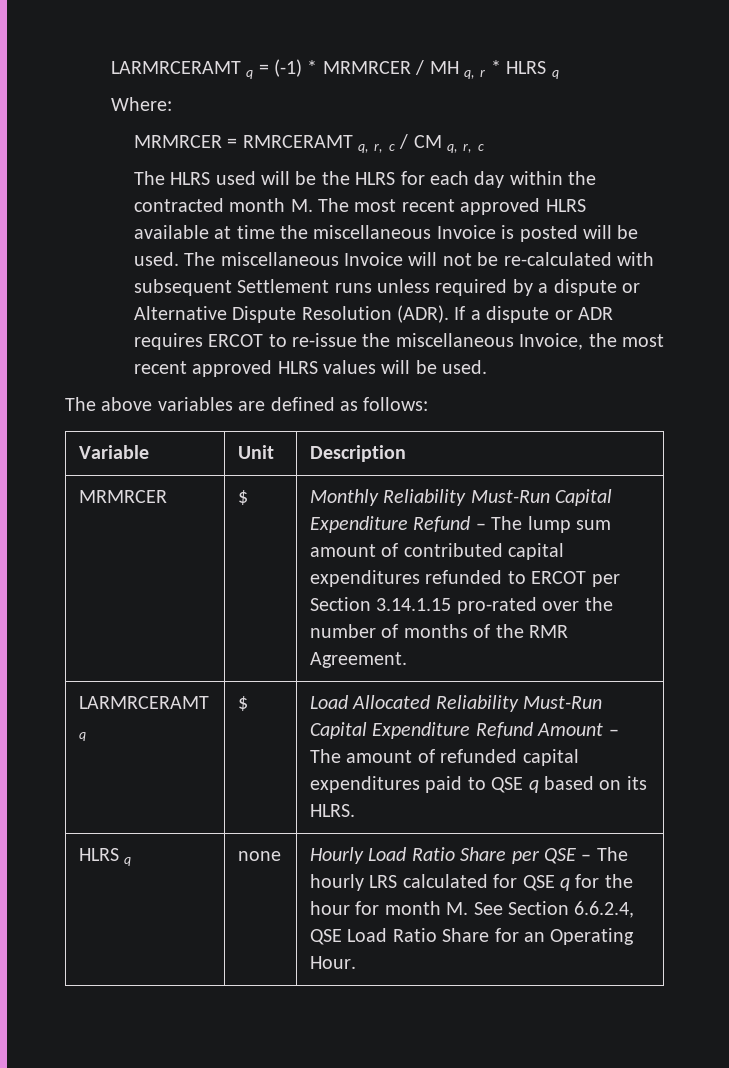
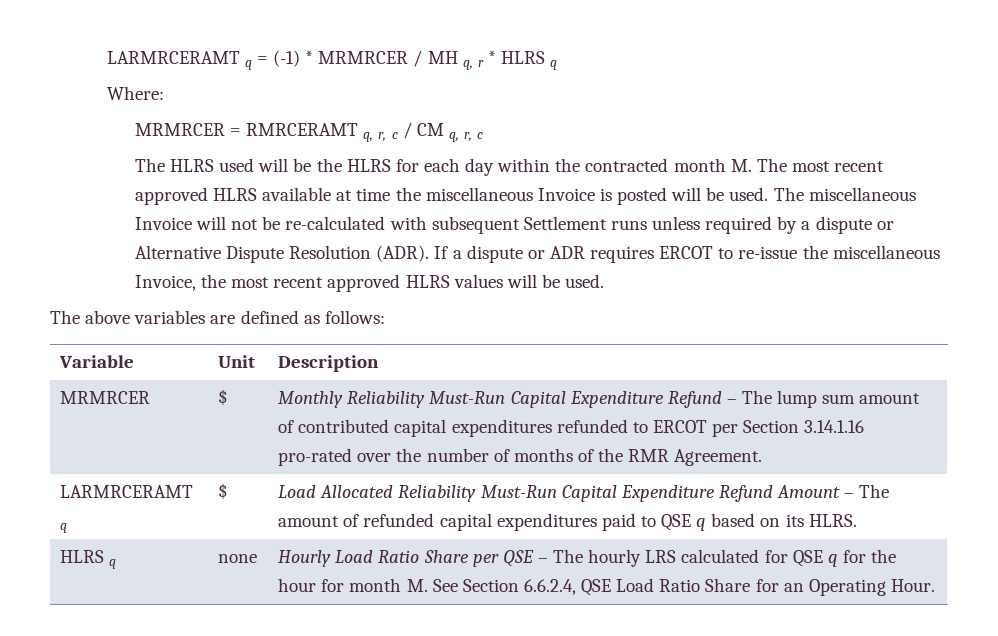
- MRMRCER | $ | Monthly Reliability Must-Run Capital Expenditure Refund – The lump sum amount of contributed capital expenditures refunded to ERCOT per Section 3.14.1.15 pro-rated over the number of months of the RMR Agreement.
+ MRMRCER | $ | Monthly Reliability Must-Run Capital Expenditure Refund – The lump sum amount of contributed capital expenditures refunded to ERCOT per Section 3.14.1.16 pro-rated over the number of months of the RMR Agreement.

